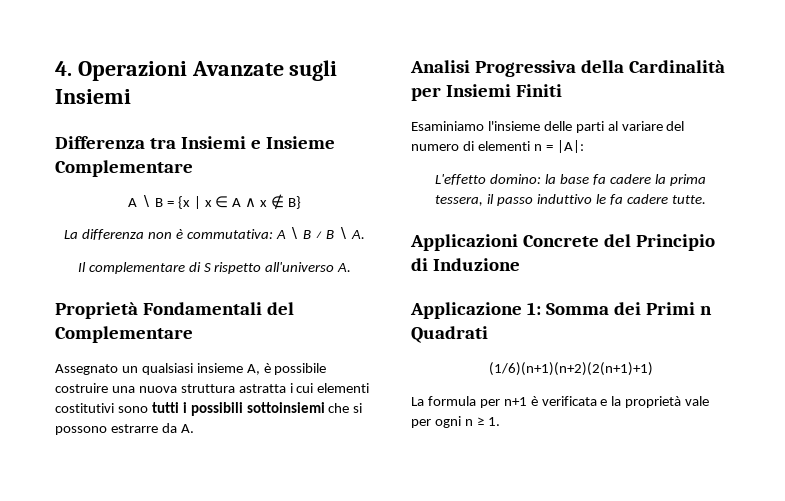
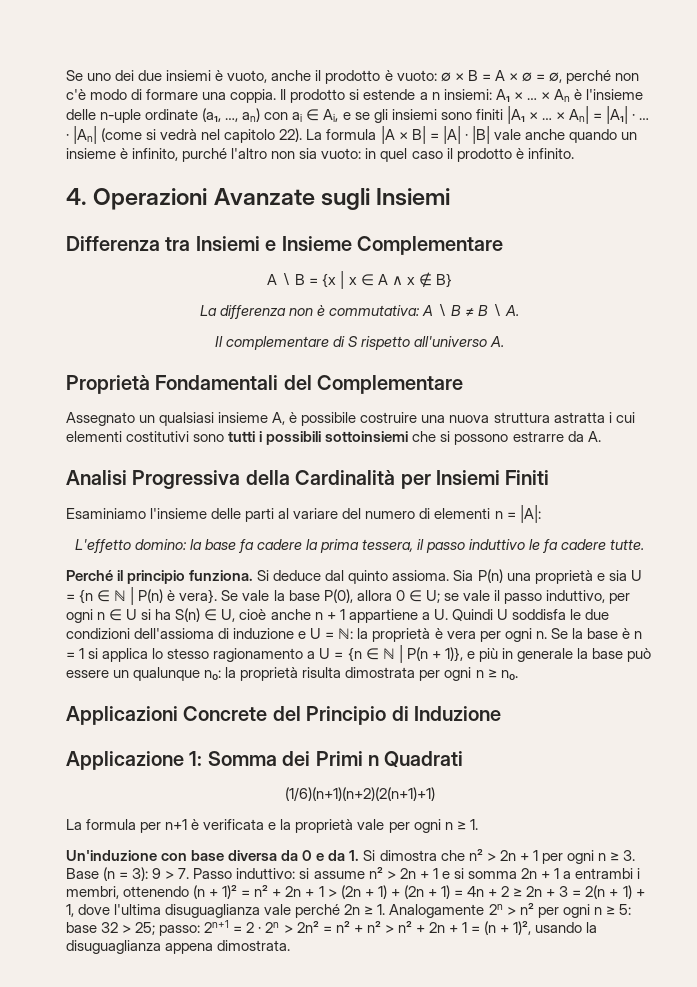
+ Se uno dei due insiemi è vuoto, anche il prodotto è vuoto: ∅ × B = A × ∅ = ∅, perché non c'è modo di formare una coppia. Il prodotto si estende a n insiemi: A₁ × … × An è l'insieme delle n-uple ordinate (a₁, …, an) con ai ∈ Ai, e se gli insiemi sono finiti |A₁ × … × An| = |A₁| · … · |An| (come si vedrà nel capitolo 22). La formula |A × B| = |A| · |B| vale anche quando un insieme è infinito, purché l'altro non sia vuoto: in quel caso il prodotto è infinito.
+ Perché il principio funziona. Si deduce dal quinto assioma. Sia P(n) una proprietà e sia U = {n ∈ ℕ | P(n) è vera}. Se vale la base P(0), allora 0 ∈ U; se vale il passo induttivo, per ogni n ∈ U si ha S(n) ∈ U, cioè anche n + 1 appartiene a U. Quindi U soddisfa le due condizioni dell'assioma di induzione e U = ℕ: la proprietà è vera per ogni n. Se la base è n = 1 si applica lo stesso ragionamento a U = {n ∈ ℕ | P(n + 1)}, e più in generale la base può essere un qualunque n₀: la proprietà risulta dimostrata per ogni n ≥ n₀.
+ Un'induzione con base diversa da 0 e da 1. Si dimostra che n² > 2n + 1 per ogni n ≥ 3. Base (n = 3): 9 > 7. Passo induttivo: si assume n² > 2n + 1 e si somma 2n + 1 a entrambi i membri, ottenendo (n + 1)² = n² + 2n + 1 > (2n + 1) + (2n + 1) = 4n + 2 ≥ 2n + 3 = 2(n + 1) + 1, dove l'ultima disuguaglianza vale perché 2n ≥ 1. Analogamente 2n > n² per ogni n ≥ 5: base 32 > 25; passo: 2n+1 = 2 · 2n > 2n² = n² + n² > n² + 2n + 1 = (n + 1)², usando la disuguaglianza appena dimostrata.

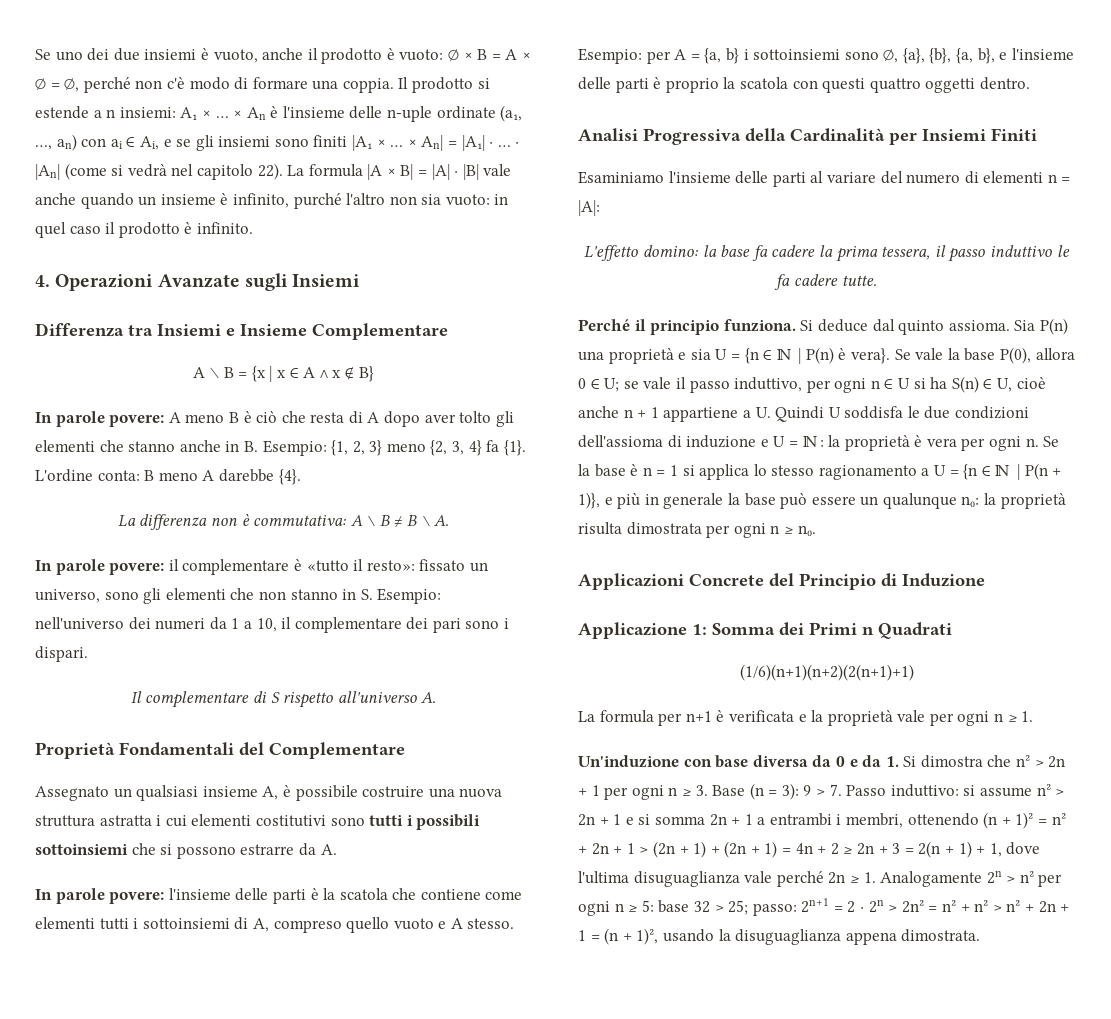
+ In parole povere: A meno B è ciò che resta di A dopo aver tolto gli elementi che stanno anche in B. Esempio: {1, 2, 3} meno {2, 3, 4} fa {1}. L'ordine conta: B meno A darebbe {4}.
+ In parole povere: il complementare è «tutto il resto»: fissato un universo, sono gli elementi che non stanno in S. Esempio: nell'universo dei numeri da 1 a 10, il complementare dei pari sono i dispari.
+ In parole povere: l'insieme delle parti è la scatola che contiene come elementi tutti i sottoinsiemi di A, compreso quello vuoto e A stesso. Esempio: per A = {a, b} i sottoinsiemi sono ∅, {a}, {b}, {a, b}, e l'insieme delle parti è proprio la scatola con questi quattro oggetti dentro.

